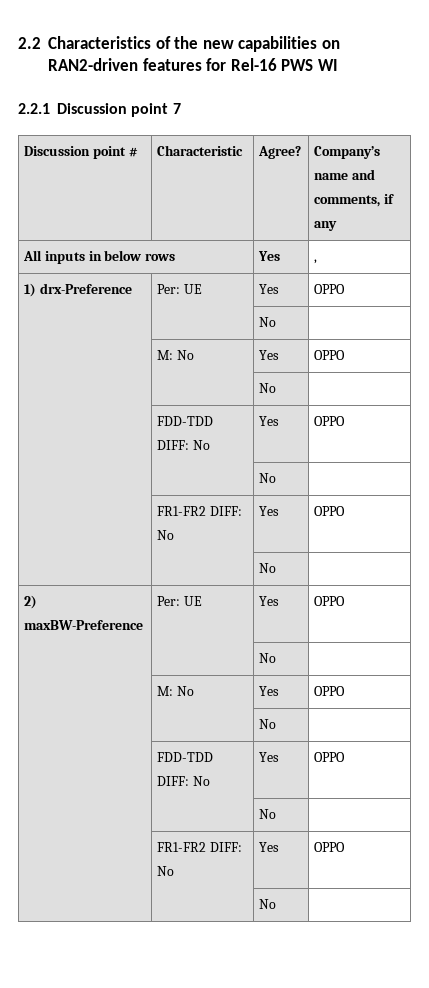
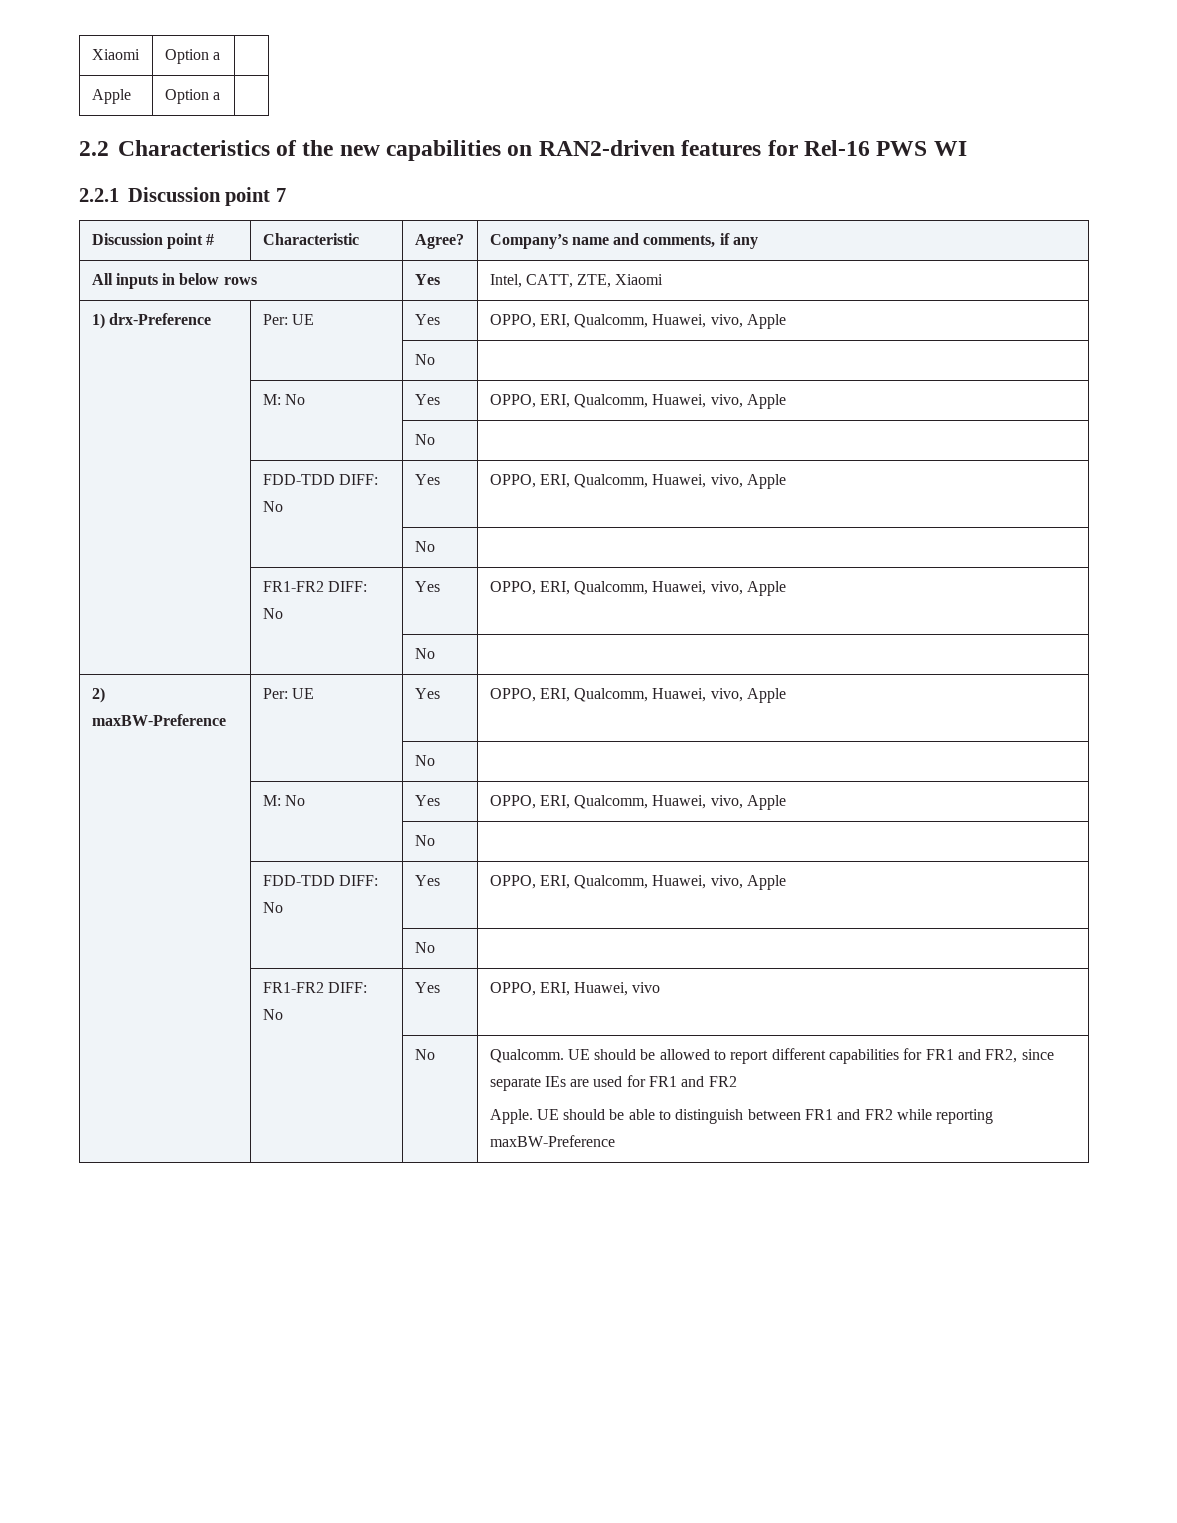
+ Xiaomi | Option a |
+ Apple | Option a |
- All inputs in below rows | Yes | ,
+ All inputs in below rows | Yes | Intel, CATT, ZTE, Xiaomi
- 1) drx-Preference | Per: UE | Yes | OPPO
+ 1) drx-Preference | Per: UE | Yes | OPPO, ERI, Qualcomm, Huawei, vivo, Apple
  | | No |
- | M: No | Yes | OPPO
+ | M: No | Yes | OPPO, ERI, Qualcomm, Huawei, vivo, Apple
  | | No |
- | FDD-TDD DIFF: No | Yes | OPPO
+ | FDD-TDD DIFF: No | Yes | OPPO, ERI, Qualcomm, Huawei, vivo, Apple
  | | No |
- | FR1-FR2 DIFF: No | Yes | OPPO
+ | FR1-FR2 DIFF: No | Yes | OPPO, ERI, Qualcomm, Huawei, vivo, Apple
- 2) maxBW-Preference | Per: UE | Yes | OPPO
+ 2) maxBW-Preference | Per: UE | Yes | OPPO, ERI, Qualcomm, Huawei, vivo, Apple
  | | No |
- | M: No | Yes | OPPO
+ | M: No | Yes | OPPO, ERI, Qualcomm, Huawei, vivo, Apple
  | | No |
- | FDD-TDD DIFF: No | Yes | OPPO
+ | FDD-TDD DIFF: No | Yes | OPPO, ERI, Qualcomm, Huawei, vivo, Apple
  | | No |
- | FR1-FR2 DIFF: No | Yes | OPPO
- | | No |
+ | FR1-FR2 DIFF: No | Yes | OPPO, ERI, Huawei, vivo
+ | | No | Qualcomm. UE should be allowed to report different capabilities for FR1 and FR2, since separate IEs are used for FR1 and FR2
+ Apple. UE should be able to distinguish between FR1 and FR2 while reporting maxBW-Preference

